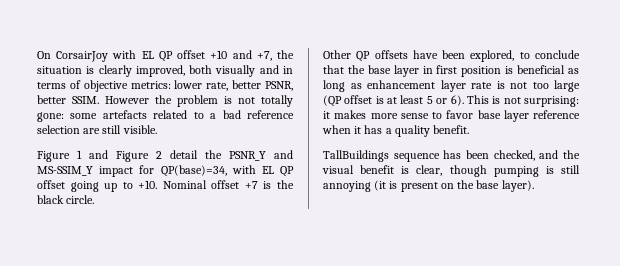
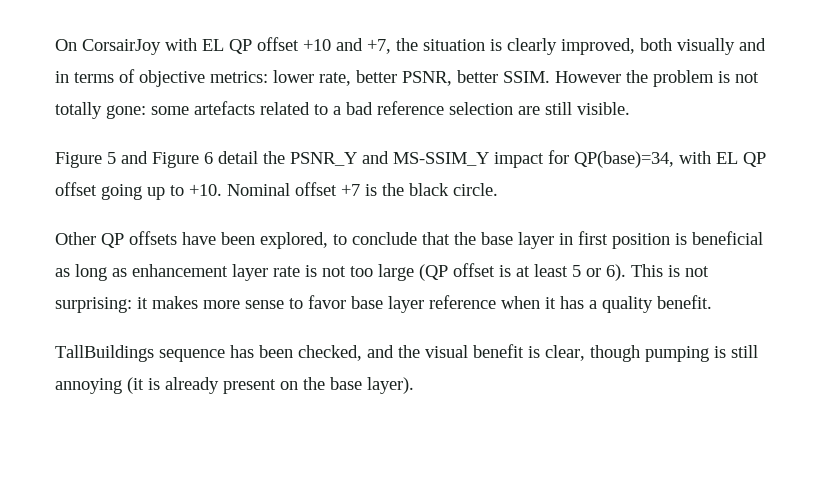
- Figure 1 and Figure 2 detail the PSNR_Y and MS-SSIM_Y impact for QP(base)=34, with EL QP offset going up to +10.
+ Figure 5 and Figure 6 detail the PSNR_Y and MS-SSIM_Y impact for QP(base)=34, with EL QP offset going up to +10.
- TallBuildings sequence has been checked, and the visual benefit is clear, though pumping is still annoying (it is present on the base layer).
+ TallBuildings sequence has been checked, and the visual benefit is clear, though pumping is still annoying (it is already present on the base layer).

